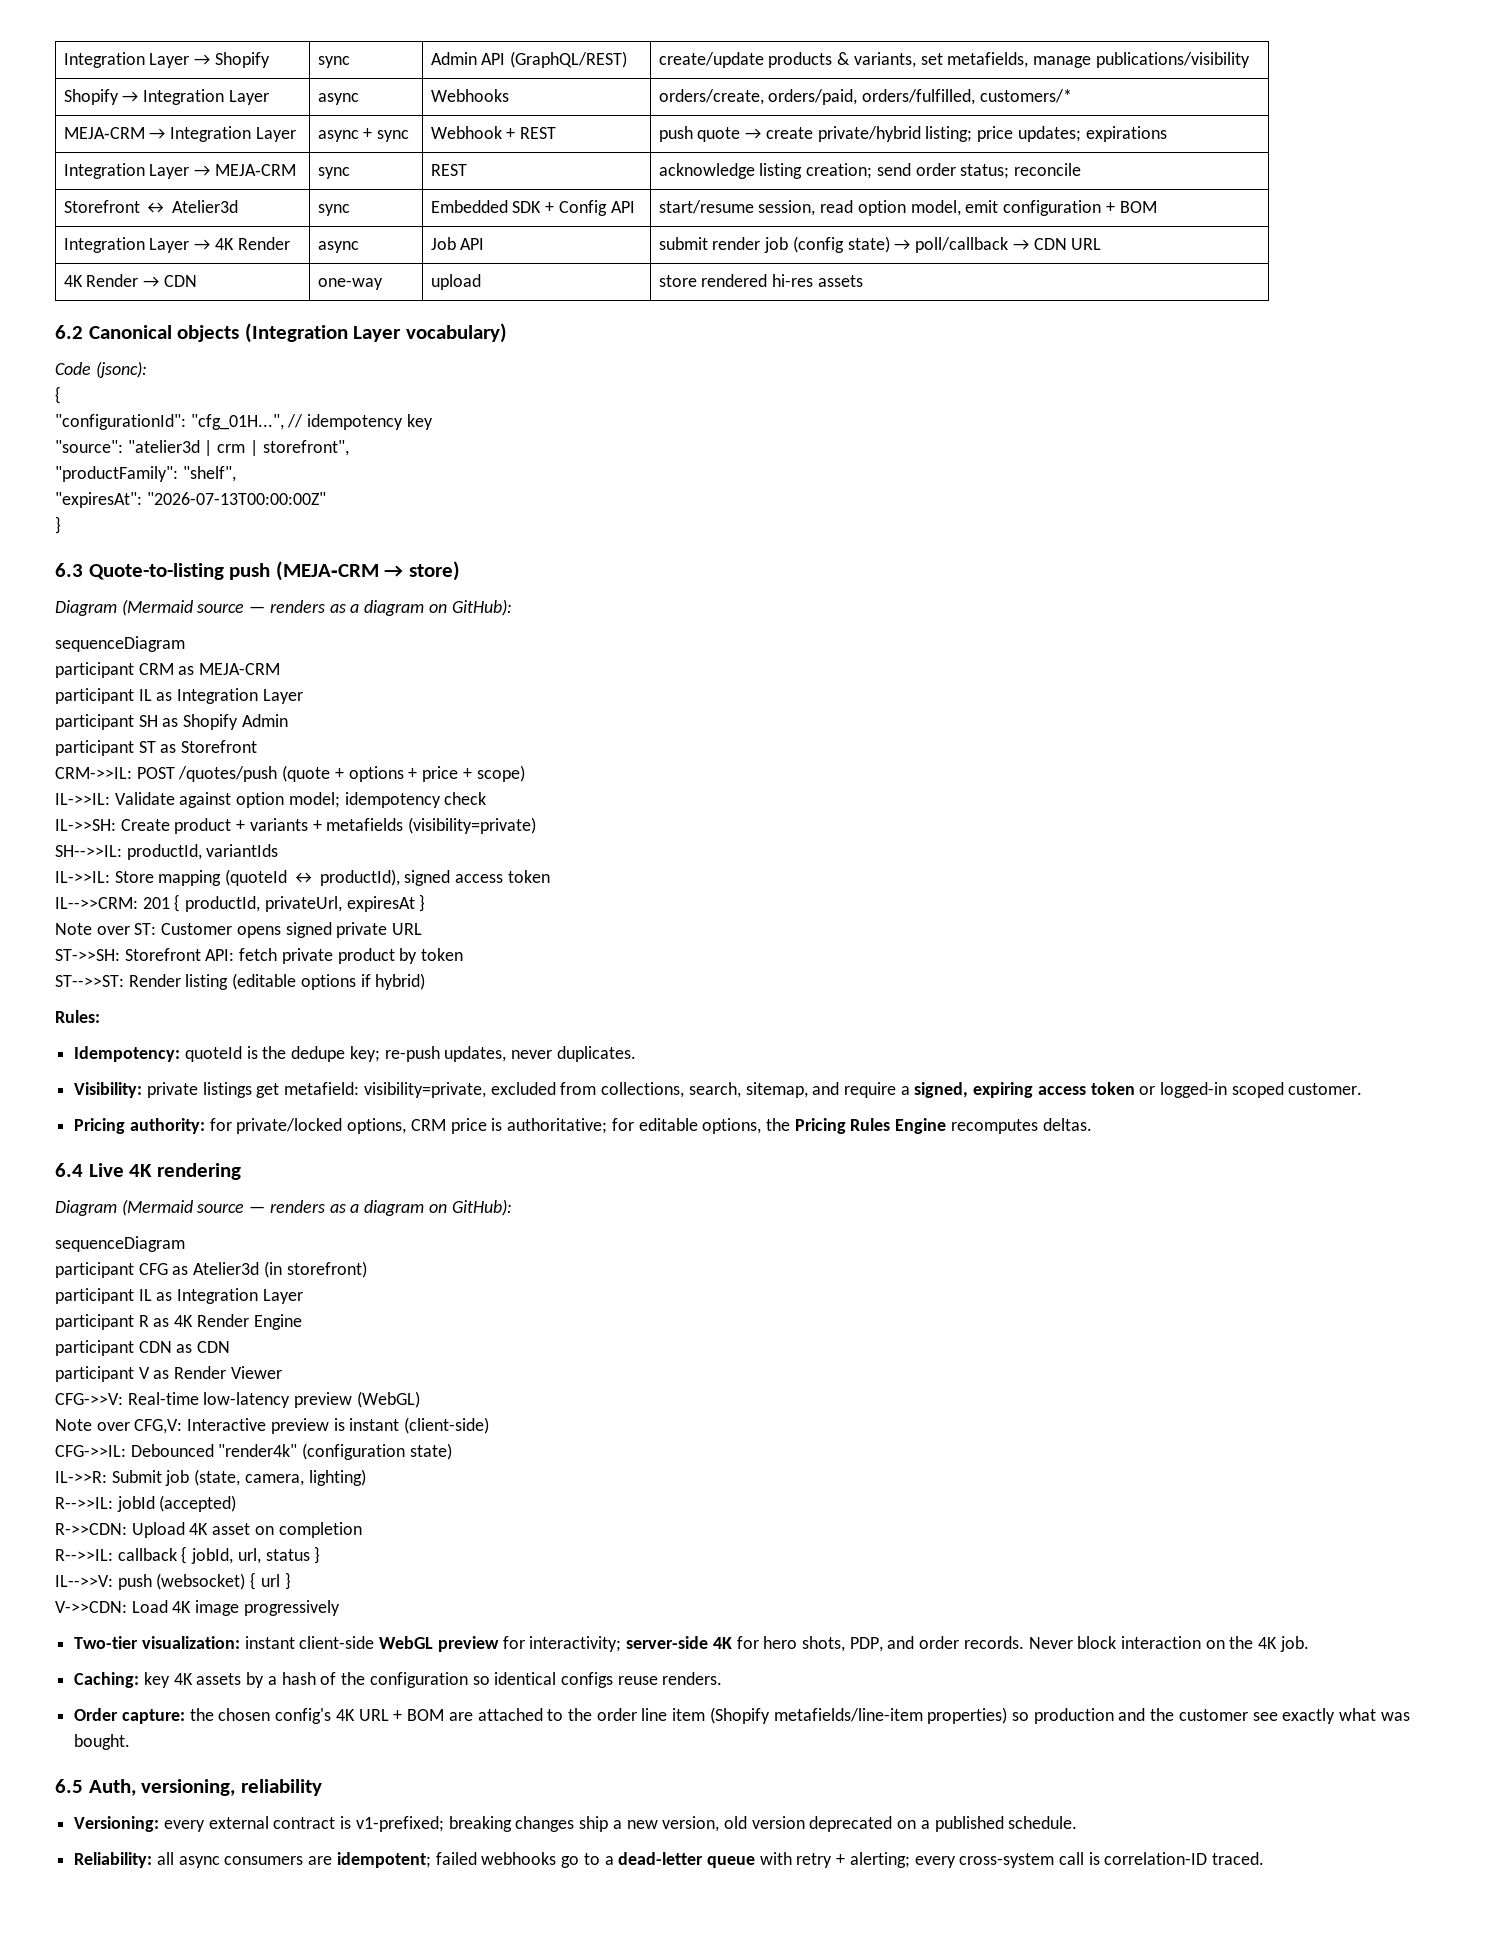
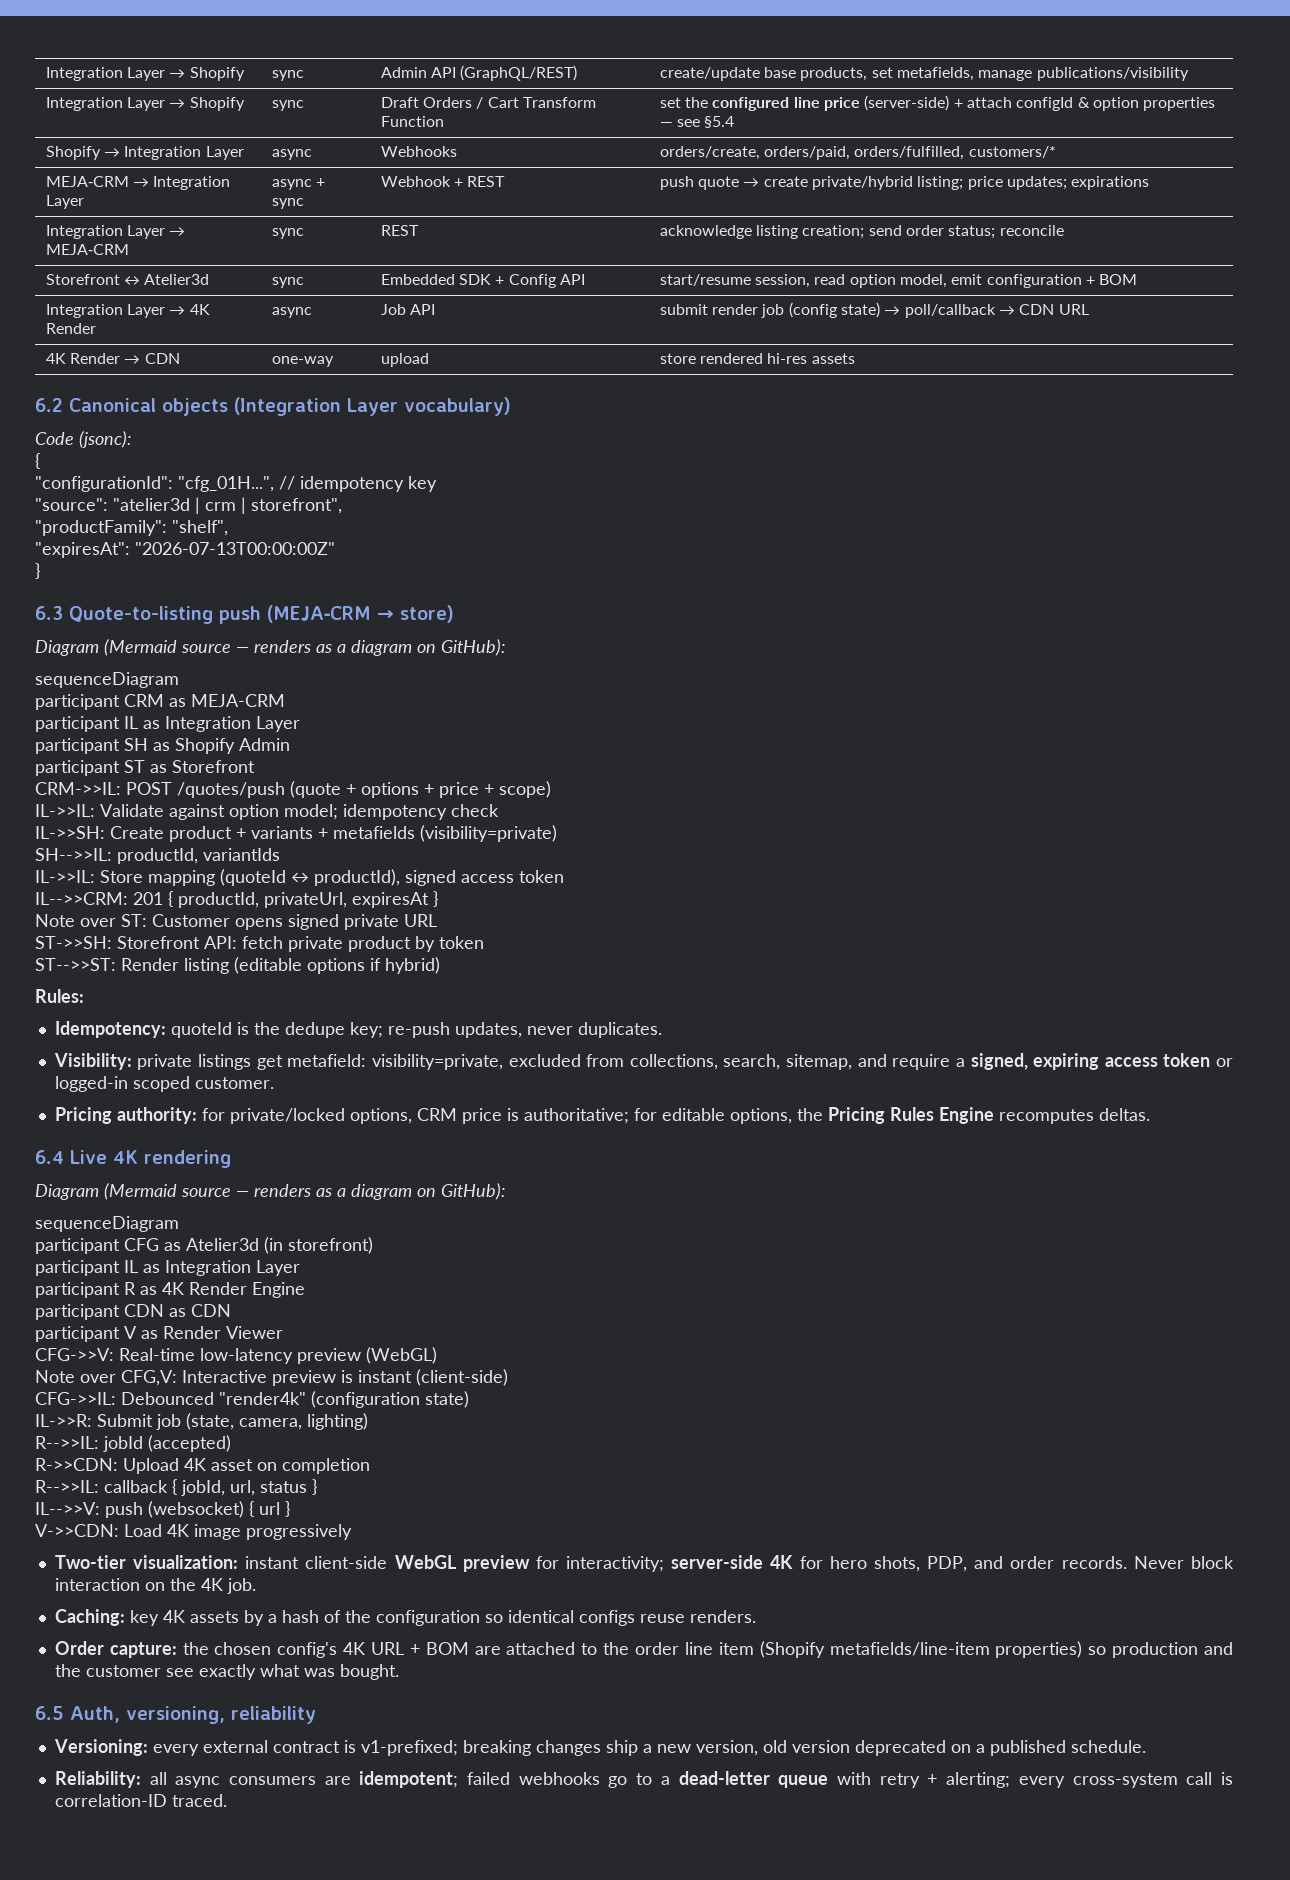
- Integration Layer → Shopify | sync | Admin API (GraphQL/REST) | create/update products & variants, set metafields, manage publications/visibility
+ Integration Layer → Shopify | sync | Admin API (GraphQL/REST) | create/update base products, set metafields, manage publications/visibility
+ Integration Layer → Shopify | sync | Draft Orders / Cart Transform Function | set the configured line price (server-side) + attach configId & option properties — see §5.4

